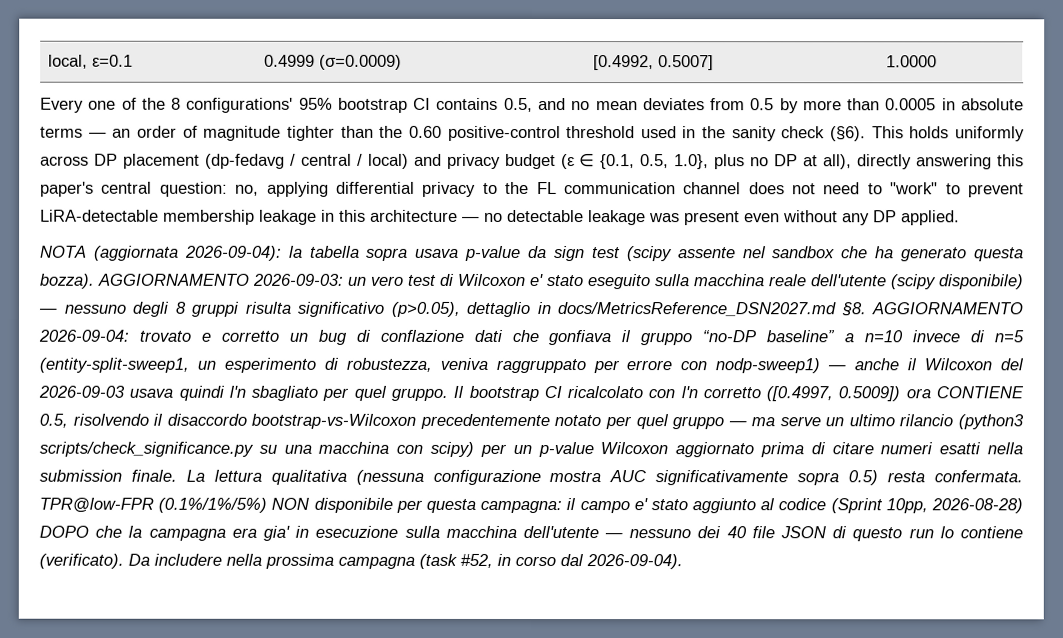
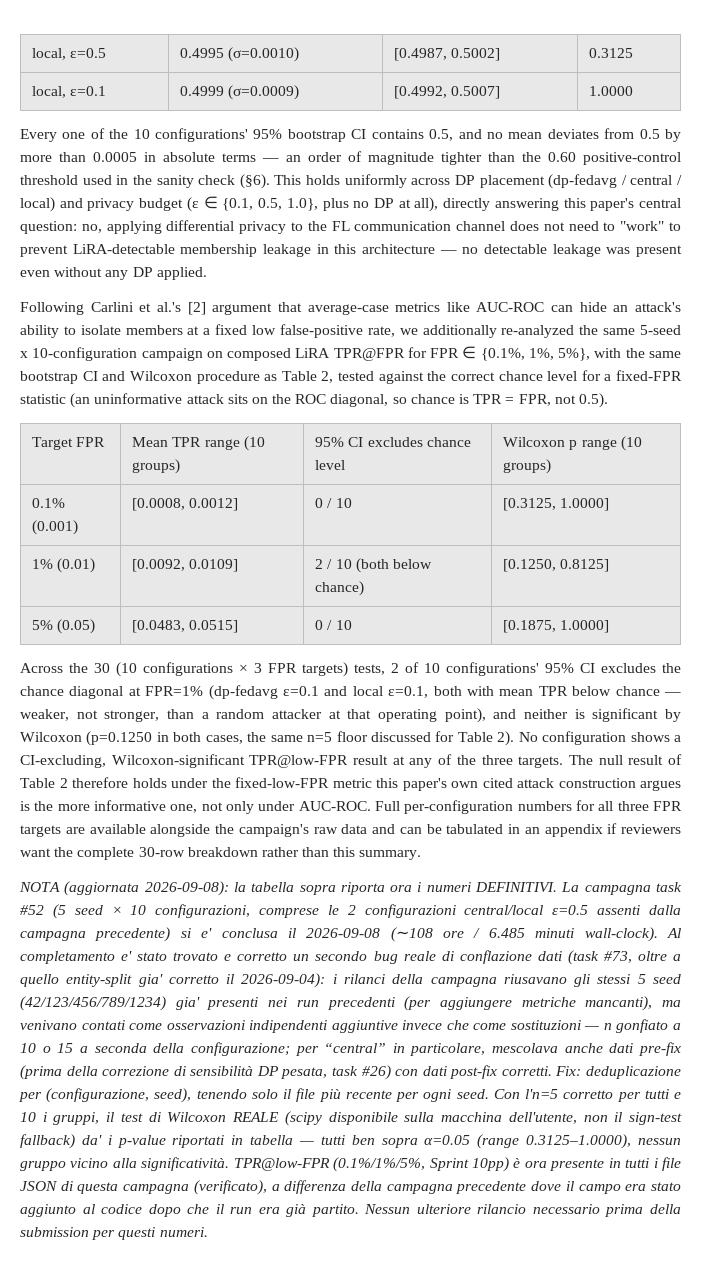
+ local, ε=0.5 | 0.4995 (σ=0.0010) | [0.4987, 0.5002] | 0.3125
- Every one of the 8 configurations' 95% bootstrap CI contains 0.5, and no mean deviates from 0.5 by more than 0.0005 in absolute terms — an order of magnitude tighter than the 0.60 positive-control threshold used in the sanity check (§6).
+ Every one of the 10 configurations' 95% bootstrap CI contains 0.5, and no mean deviates from 0.5 by more than 0.0005 in absolute terms — an order of magnitude tighter than the 0.60 positive-control threshold used in the sanity check (§6).
+ Following Carlini et al.'s [2] argument that average-case metrics like AUC-ROC can hide an attack's ability to isolate members at a fixed low false-positive rate, we additionally re-analyzed the same 5-seed x 10-configuration campaign on composed LiRA TPR@FPR for FPR ∈ {0.1%, 1%, 5%}, with the same bootstrap CI and Wilcoxon procedure as Table 2, tested against the correct chance level for a fixed-FPR statistic (an uninformative attack sits on the ROC diagonal, so chance is TPR = FPR, not 0.5).
+ Target FPR | Mean TPR range (10 groups) | 95% CI excludes chance level | Wilcoxon p range (10 groups)
+ 0.1% (0.001) | [0.0008, 0.0012] | 0 / 10 | [0.3125, 1.0000]
+ 1% (0.01) | [0.0092, 0.0109] | 2 / 10 (both below chance) | [0.1250, 0.8125]
+ 5% (0.05) | [0.0483, 0.0515] | 0 / 10 | [0.1875, 1.0000]
+ Across the 30 (10 configurations × 3 FPR targets) tests, 2 of 10 configurations' 95% CI excludes the chance diagonal at FPR=1% (dp-fedavg ε=0.1 and local ε=0.1, both with mean TPR below chance — weaker, not stronger, than a random attacker at that operating point), and neither is significant by Wilcoxon (p=0.1250 in both cases, the same n=5 floor discussed for Table 2). No configuration shows a CI-excluding, Wilcoxon-significant TPR@low-FPR result at any of the three targets. The null result of Table 2 therefore holds under the fixed-low-FPR metric this paper's own cited attack construction argues is the more informative one, not only under AUC-ROC. Full per-configuration numbers for all three FPR targets are available alongside the campaign's raw data and can be tabulated in an appendix if reviewers want the complete 30-row breakdown rather than this summary.
- NOTA (aggiornata 2026-09-04): la tabella sopra usava p-value da sign test (scipy assente nel sandbox che ha generato questa bozza). AGGIORNAMENTO 2026-09-03: un vero test di Wilcoxon e' stato eseguito sulla macchina reale dell'utente (scipy disponibile) — nessuno degli 8 gruppi risulta significativo (p>0.05), dettaglio in docs/MetricsReference_DSN2027.md §8. AGGIORNAMENTO 2026-09-04: trovato e corretto un bug di conflazione dati che gonfiava il gruppo “no-DP baseline” a n=10 invece di n=5 (entity-split-sweep1, un esperimento di robustezza, veniva raggruppato per errore con nodp-sweep1) — anche il Wilcoxon del 2026-09-03 usava quindi l'n sbagliato per quel gruppo. Il bootstrap CI ricalcolato con l'n corretto ([0.4997, 0.5009]) ora CONTIENE 0.5, risolvendo il disaccordo bootstrap-vs-Wilcoxon precedentemente notato per quel gruppo — ma serve un ultimo rilancio (python3 scripts/check_significance.py su una macchina con scipy) per un p-value Wilcoxon aggiornato prima di citare numeri esatti nella submission finale. La lettura qualitativa (nessuna configurazione mostra AUC significativamente sopra 0.5) resta confermata. TPR@low-FPR (0.1%/1%/5%) NON disponibile per questa campagna: il campo e' stato aggiunto al codice (Sprint 10pp, 2026-08-28) DOPO che la campagna era gia' in esecuzione sulla macchina dell'utente — nessuno dei 40 file JSON di questo run lo contiene (verificato). Da includere nella prossima campagna (task #52, in corso dal 2026-09-04).
+ NOTA (aggiornata 2026-09-08): la tabella sopra riporta ora i numeri DEFINITIVI. La campagna task #52 (5 seed × 10 configurazioni, comprese le 2 configurazioni central/local ε=0.5 assenti dalla campagna precedente) si e' conclusa il 2026-09-08 (∼108 ore / 6.485 minuti wall-clock). Al completamento e' stato trovato e corretto un secondo bug reale di conflazione dati (task #73, oltre a quello entity-split gia' corretto il 2026-09-04): i rilanci della campagna riusavano gli stessi 5 seed (42/123/456/789/1234) gia' presenti nei run precedenti (per aggiungere metriche mancanti), ma venivano contati come osservazioni indipendenti aggiuntive invece che come sostituzioni — n gonfiato a 10 o 15 a seconda della configurazione; per “central” in particolare, mescolava anche dati pre-fix (prima della correzione di sensibilità DP pesata, task #26) con dati post-fix corretti. Fix: deduplicazione per (configurazione, seed), tenendo solo il file più recente per ogni seed. Con l'n=5 corretto per tutti e 10 i gruppi, il test di Wilcoxon REALE (scipy disponibile sulla macchina dell'utente, non il sign-test fallback) da' i p-value riportati in tabella — tutti ben sopra α=0.05 (range 0.3125–1.0000), nessun gruppo vicino alla significatività. TPR@low-FPR (0.1%/1%/5%, Sprint 10pp) è ora presente in tutti i file JSON di questa campagna (verificato), a differenza della campagna precedente dove il campo era stato aggiunto al codice dopo che il run era già partito. Nessun ulteriore rilancio necessario prima della submission per questi numeri.

